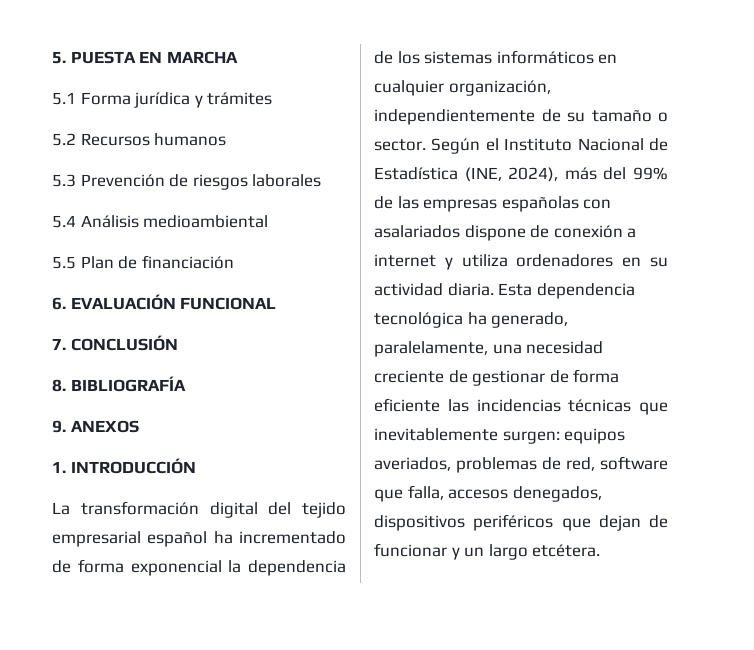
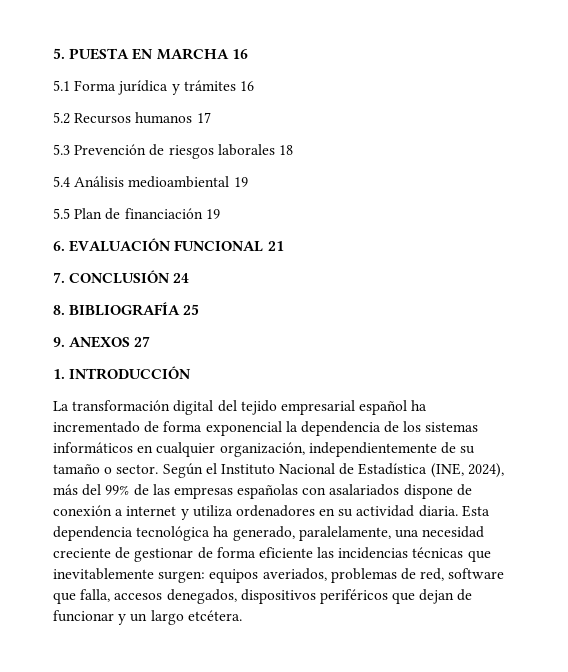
- 5. PUESTA EN MARCHA
+ 5. PUESTA EN MARCHA 16
- 5.1 Forma jurídica y trámites
+ 5.1 Forma jurídica y trámites 16
- 5.2 Recursos humanos
+ 5.2 Recursos humanos 17
- 5.3 Prevención de riesgos laborales
+ 5.3 Prevención de riesgos laborales 18
- 5.4 Análisis medioambiental
+ 5.4 Análisis medioambiental 19
- 5.5 Plan de financiación
+ 5.5 Plan de financiación 19
- 6. EVALUACIÓN FUNCIONAL
+ 6. EVALUACIÓN FUNCIONAL 21
- 7. CONCLUSIÓN
+ 7. CONCLUSIÓN 24
- 8. BIBLIOGRAFÍA
+ 8. BIBLIOGRAFÍA 25
- 9. ANEXOS
+ 9. ANEXOS 27

